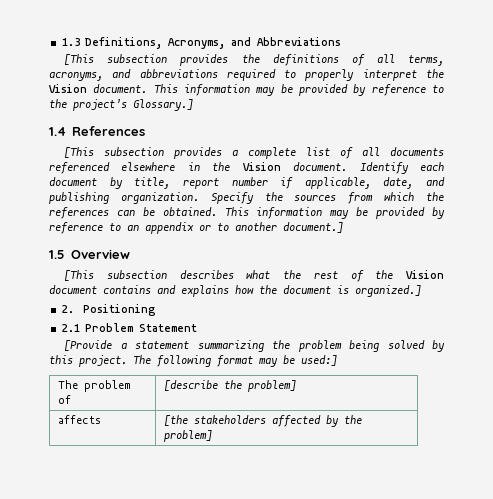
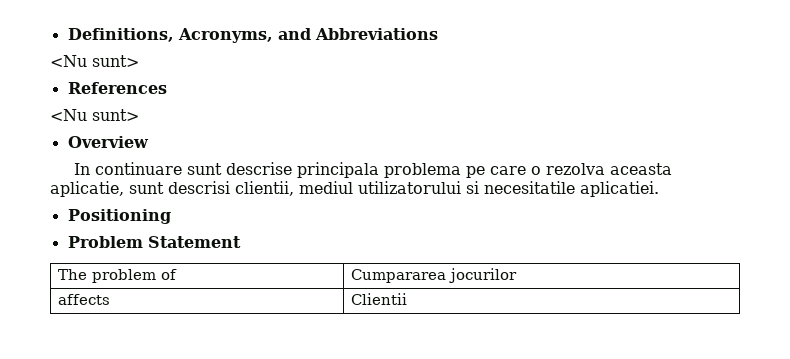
- 1.3 Definitions, Acronyms, and Abbreviations
- [This subsection provides the definitions of all terms, acronyms, and abbreviations required to properly interpret the Vision document. This information may be provided by reference to the project’s Glossary.]
- 1.4 References
- [This subsection provides a complete list of all documents referenced elsewhere in the Vision document. Identify each document by title, report number if applicable, date, and publishing organization. Specify the sources from which the references can be obtained. This information may be provided by reference to an appendix or to another document.]
- 1.5 Overview
- [This subsection describes what the rest of the Vision document contains and explains how the document is organized.]
- 2. Positioning
+ Definitions, Acronyms, and Abbreviations
+ <Nu sunt>
+ References
+ <Nu sunt>
+ Overview
+ In continuare sunt descrise principala problema pe care o rezolva aceasta aplicatie, sunt descrisi clientii, mediul utilizatorului si necesitatile aplicatiei.
+ Positioning
- 2.1 Problem Statement
+ Problem Statement
- [Provide a statement summarizing the problem being solved by this project. The following format may be used:]
- The problem of | [describe the problem]
- affects | [the stakeholders affected by the problem]
+ The problem of | Cumpararea jocurilor
+ affects | Clientii

